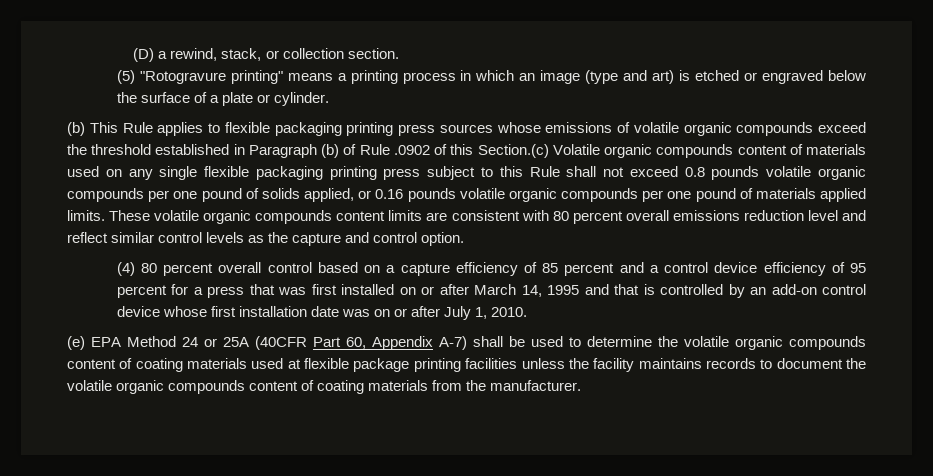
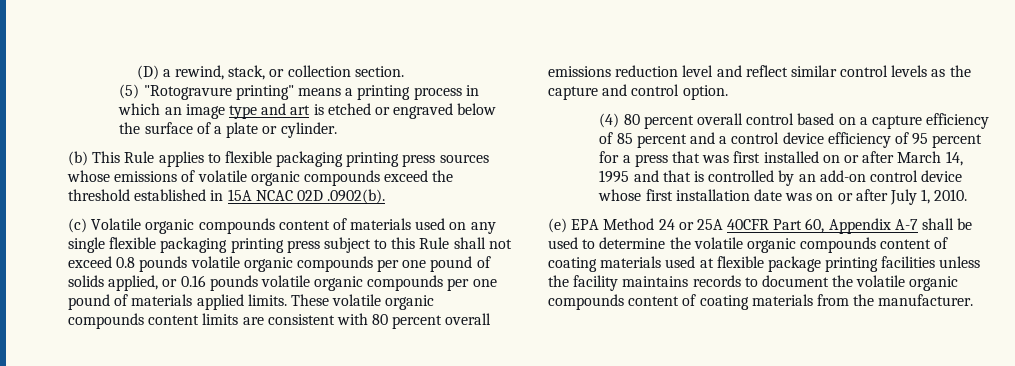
- (5) "Rotogravure printing" means a printing process in which an image (type and art) is etched or engraved below the surface of a plate or cylinder.
+ (5) "Rotogravure printing" means a printing process in which an image type and art is etched or engraved below the surface of a plate or cylinder.
- (b) This Rule applies to flexible packaging printing press sources whose emissions of volatile organic compounds exceed the threshold established in Paragraph (b) of Rule .0902 of this Section.(c) Volatile organic compounds content of materials used on any single flexible packaging printing press subject to this Rule shall not exceed 0.8 pounds volatile organic compounds per one pound of solids applied, or 0.16 pounds volatile organic compounds per one pound of materials applied limits.
+ (b) This Rule applies to flexible packaging printing press sources whose emissions of volatile organic compounds exceed the threshold established in 15A NCAC 02D .0902(b).
+ (c) Volatile organic compounds content of materials used on any single flexible packaging printing press subject to this Rule shall not exceed 0.8 pounds volatile organic compounds per one pound of solids applied, or 0.16 pounds volatile organic compounds per one pound of materials applied limits.
- (e) EPA Method 24 or 25A (40CFR Part 60, Appendix A-7) shall be used to determine the volatile organic compounds content of coating materials used at flexible package printing facilities unless the facility maintains records to document the volatile organic compounds content of coating materials from the manufacturer.
+ (e) EPA Method 24 or 25A 40CFR Part 60, Appendix A-7 shall be used to determine the volatile organic compounds content of coating materials used at flexible package printing facilities unless the facility maintains records to document the volatile organic compounds content of coating materials from the manufacturer.

